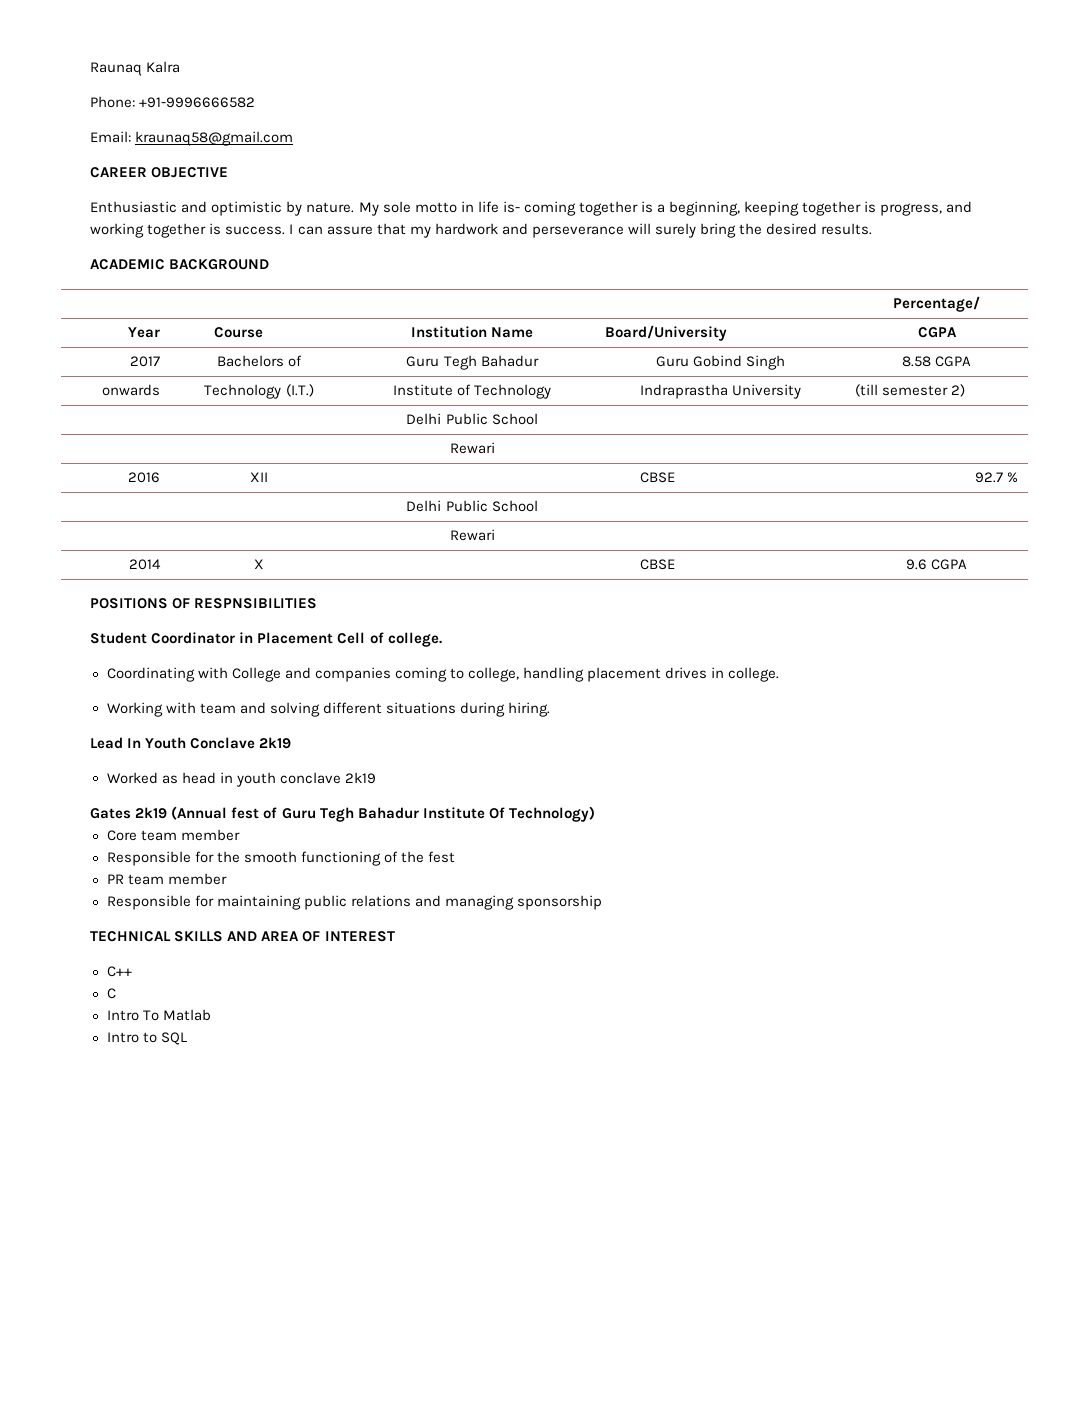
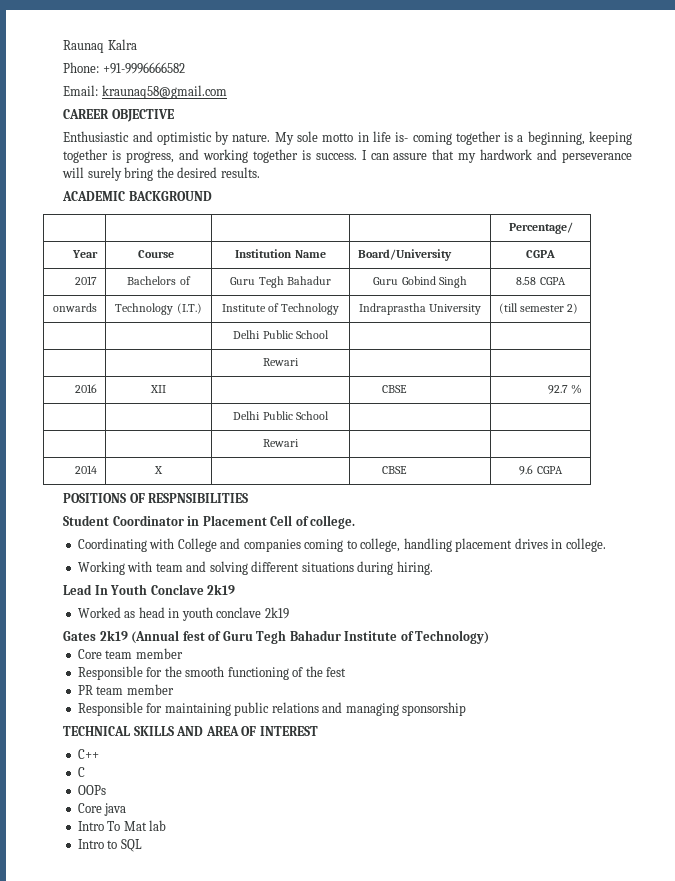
- Gates 2k19 (Annual fest of Guru Tegh Bahadur Institute Of Technology)
+ Gates 2k19 (Annual fest of Guru Tegh Bahadur Institute of Technology)
+ OOPs
+ Core java
- Intro To Matlab
+ Intro To Mat lab

